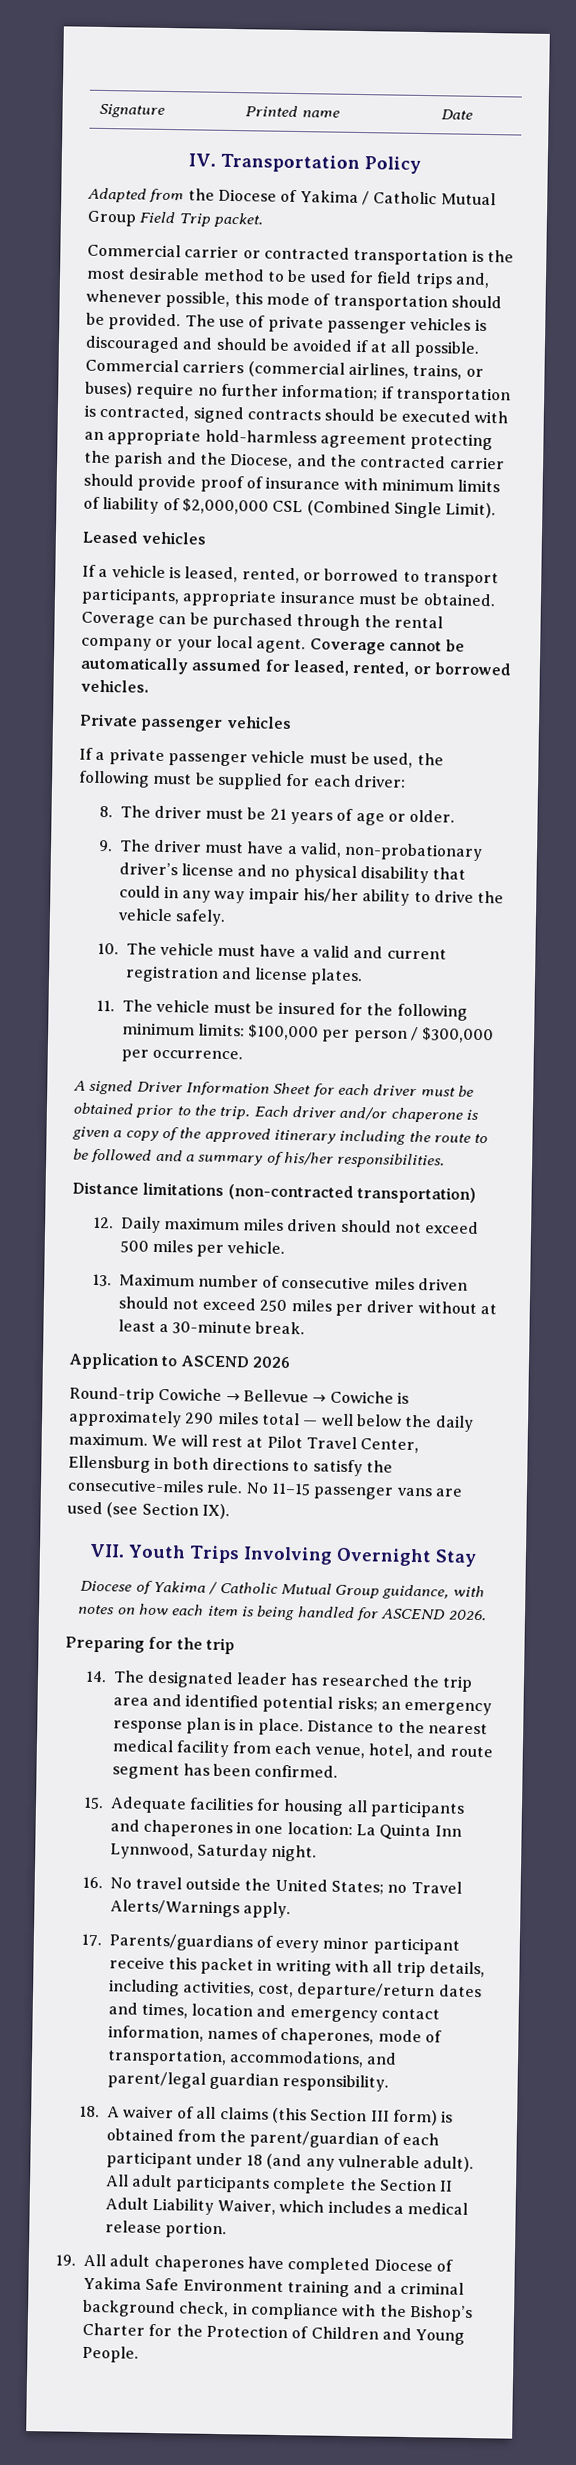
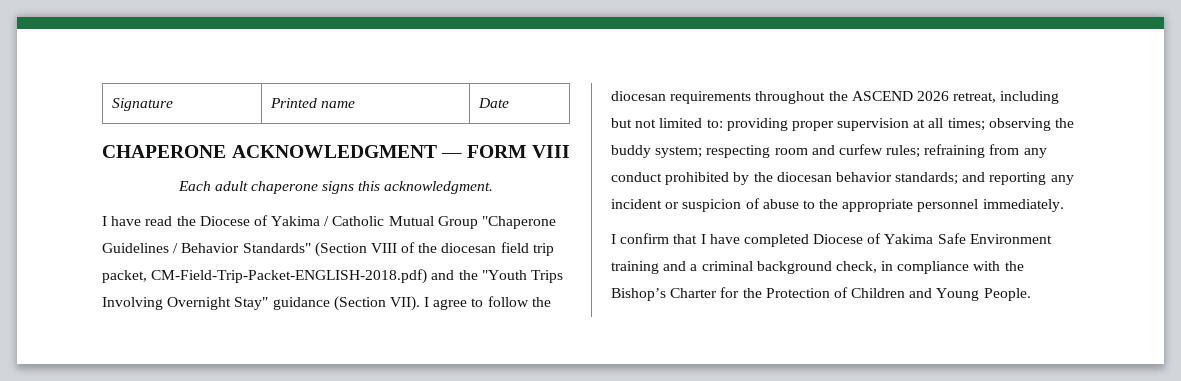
- IV. Transportation Policy
- Adapted from the Diocese of Yakima / Catholic Mutual Group Field Trip packet.
- Commercial carrier or contracted transportation is the most desirable method to be used for field trips and, whenever possible, this mode of transportation should be provided. The use of private passenger vehicles is discouraged and should be avoided if at all possible. Commercial carriers (commercial airlines, trains, or buses) require no further information; if transportation is contracted, signed contracts should be executed with an appropriate hold-harmless agreement protecting the parish and the Diocese, and the contracted carrier should provide proof of insurance with minimum limits of liability of $2,000,000 CSL (Combined Single Limit).
- Leased vehicles
- If a vehicle is leased, rented, or borrowed to transport participants, appropriate insurance must be obtained. Coverage can be purchased through the rental company or your local agent. Coverage cannot be automatically assumed for leased, rented, or borrowed vehicles.
- Private passenger vehicles
- If a private passenger vehicle must be used, the following must be supplied for each driver:
- 8. The driver must be 21 years of age or older.
- 9. The driver must have a valid, non-probationary driver’s license and no physical disability that could in any way impair his/her ability to drive the vehicle safely.
- 10. The vehicle must have a valid and current registration and license plates.
- 11. The vehicle must be insured for the following minimum limits: $100,000 per person / $300,000 per occurrence.
- A signed Driver Information Sheet for each driver must be obtained prior to the trip. Each driver and/or chaperone is given a copy of the approved itinerary including the route to be followed and a summary of his/her responsibilities.
- Distance limitations (non-contracted transportation)
- 12. Daily maximum miles driven should not exceed 500 miles per vehicle.
- 13. Maximum number of consecutive miles driven should not exceed 250 miles per driver without at least a 30-minute break.
- Application to ASCEND 2026
- Round-trip Cowiche → Bellevue → Cowiche is approximately 290 miles total — well below the daily maximum. We will rest at Pilot Travel Center, Ellensburg in both directions to satisfy the consecutive-miles rule. No 11–15 passenger vans are used (see Section IX).
- VII. Youth Trips Involving Overnight Stay
- Diocese of Yakima / Catholic Mutual Group guidance, with notes on how each item is being handled for ASCEND 2026.
- Preparing for the trip
- 14. The designated leader has researched the trip area and identified potential risks; an emergency response plan is in place. Distance to the nearest medical facility from each venue, hotel, and route segment has been confirmed.
- 15. Adequate facilities for housing all participants and chaperones in one location: La Quinta Inn Lynnwood, Saturday night.
- 16. No travel outside the United States; no Travel Alerts/Warnings apply.
- 17. Parents/guardians of every minor participant receive this packet in writing with all trip details, including activities, cost, departure/return dates and times, location and emergency contact information, names of chaperones, mode of transportation, accommodations, and parent/legal guardian responsibility.
- 18. A waiver of all claims (this Section III form) is obtained from the parent/guardian of each participant under 18 (and any vulnerable adult). All adult participants complete the Section II Adult Liability Waiver, which includes a medical release portion.
- 19. All adult chaperones have completed Diocese of Yakima Safe Environment training and a criminal background check, in compliance with the Bishop’s Charter for the Protection of Children and Young People.
+ CHAPERONE ACKNOWLEDGMENT — FORM VIII
+ Each adult chaperone signs this acknowledgment.
+ I have read the Diocese of Yakima / Catholic Mutual Group "Chaperone Guidelines / Behavior Standards" (Section VIII of the diocesan field trip packet, CM-Field-Trip-Packet-ENGLISH-2018.pdf) and the "Youth Trips Involving Overnight Stay" guidance (Section VII). I agree to follow the diocesan requirements throughout the ASCEND 2026 retreat, including but not limited to: providing proper supervision at all times; observing the buddy system; respecting room and curfew rules; refraining from any conduct prohibited by the diocesan behavior standards; and reporting any incident or suspicion of abuse to the appropriate personnel immediately.
+ I confirm that I have completed Diocese of Yakima Safe Environment training and a criminal background check, in compliance with the Bishop’s Charter for the Protection of Children and Young People.

